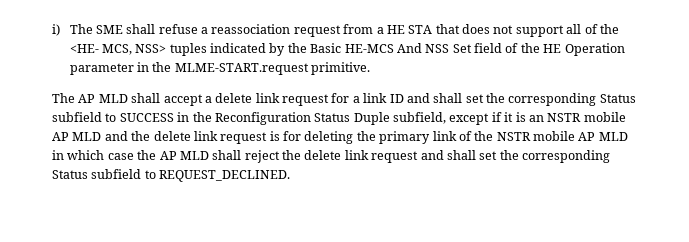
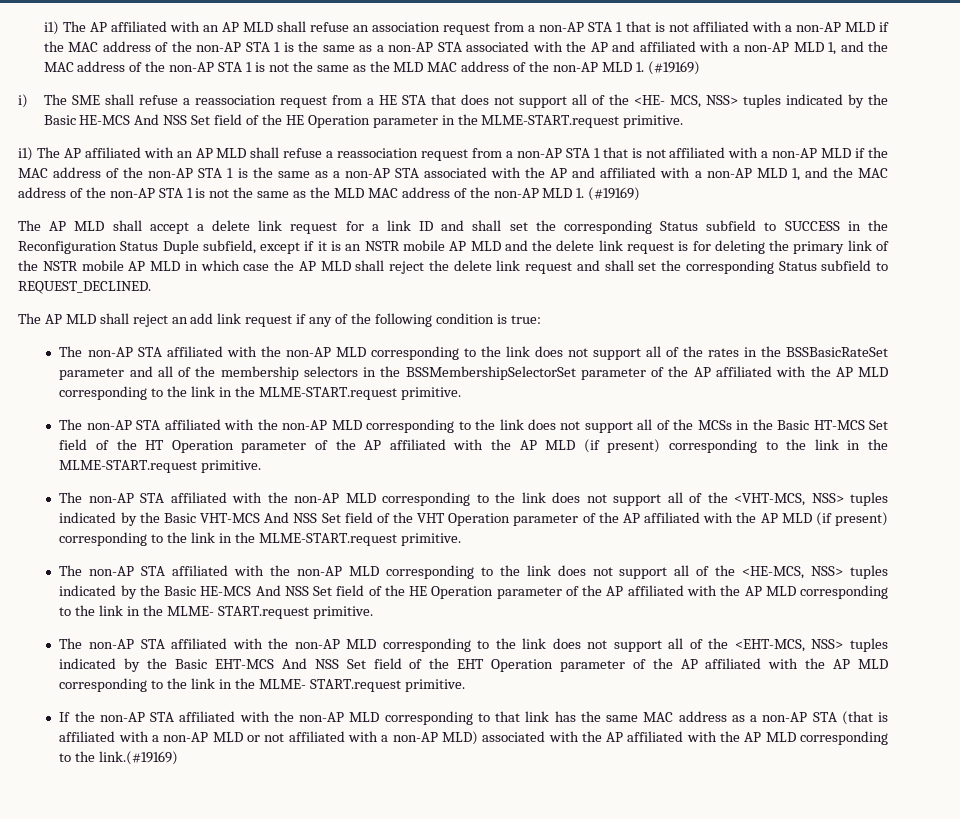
+ i1) The AP affiliated with an AP MLD shall refuse an association request from a non-AP STA 1 that is not affiliated with a non-AP MLD if the MAC address of the non-AP STA 1 is the same as a non-AP STA associated with the AP and affiliated with a non-AP MLD 1, and the MAC address of the non-AP STA 1 is not the same as the MLD MAC address of the non-AP MLD 1. (#19169)
+ i1) The AP affiliated with an AP MLD shall refuse a reassociation request from a non-AP STA 1 that is not affiliated with a non-AP MLD if the MAC address of the non-AP STA 1 is the same as a non-AP STA associated with the AP and affiliated with a non-AP MLD 1, and the MAC address of the non-AP STA 1 is not the same as the MLD MAC address of the non-AP MLD 1. (#19169)
+ The AP MLD shall reject an add link request if any of the following condition is true:
+ The non-AP STA affiliated with the non-AP MLD corresponding to the link does not support all of the rates in the BSSBasicRateSet parameter and all of the membership selectors in the BSSMembershipSelectorSet parameter of the AP affiliated with the AP MLD corresponding to the link in the MLME-START.request primitive.
+ The non-AP STA affiliated with the non-AP MLD corresponding to the link does not support all of the MCSs in the Basic HT-MCS Set field of the HT Operation parameter of the AP affiliated with the AP MLD (if present) corresponding to the link in the MLME-START.request primitive.
+ The non-AP STA affiliated with the non-AP MLD corresponding to the link does not support all of the <VHT-MCS, NSS> tuples indicated by the Basic VHT-MCS And NSS Set field of the VHT Operation parameter of the AP affiliated with the AP MLD (if present) corresponding to the link in the MLME-START.request primitive.
+ The non-AP STA affiliated with the non-AP MLD corresponding to the link does not support all of the <HE-MCS, NSS> tuples indicated by the Basic HE-MCS And NSS Set field of the HE Operation parameter of the AP affiliated with the AP MLD corresponding to the link in the MLME- START.request primitive.
+ The non-AP STA affiliated with the non-AP MLD corresponding to the link does not support all of the <EHT-MCS, NSS> tuples indicated by the Basic EHT-MCS And NSS Set field of the EHT Operation parameter of the AP affiliated with the AP MLD corresponding to the link in the MLME- START.request primitive.
+ If the non-AP STA affiliated with the non-AP MLD corresponding to that link has the same MAC address as a non-AP STA (that is affiliated with a non-AP MLD or not affiliated with a non-AP MLD) associated with the AP affiliated with the AP MLD corresponding to the link.(#19169)

